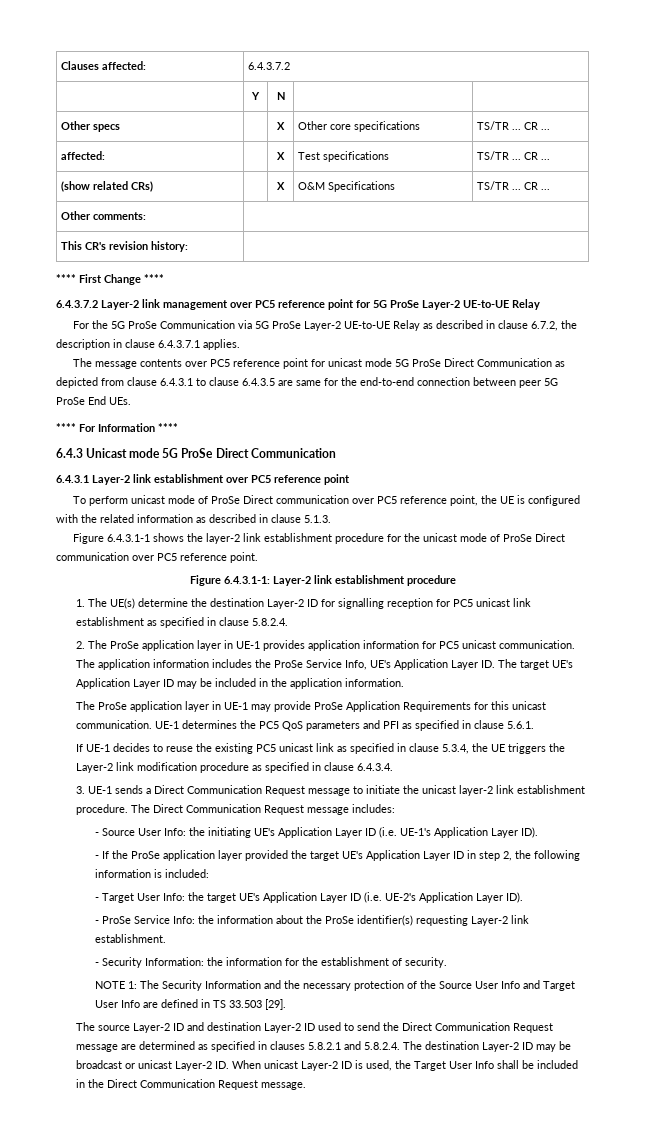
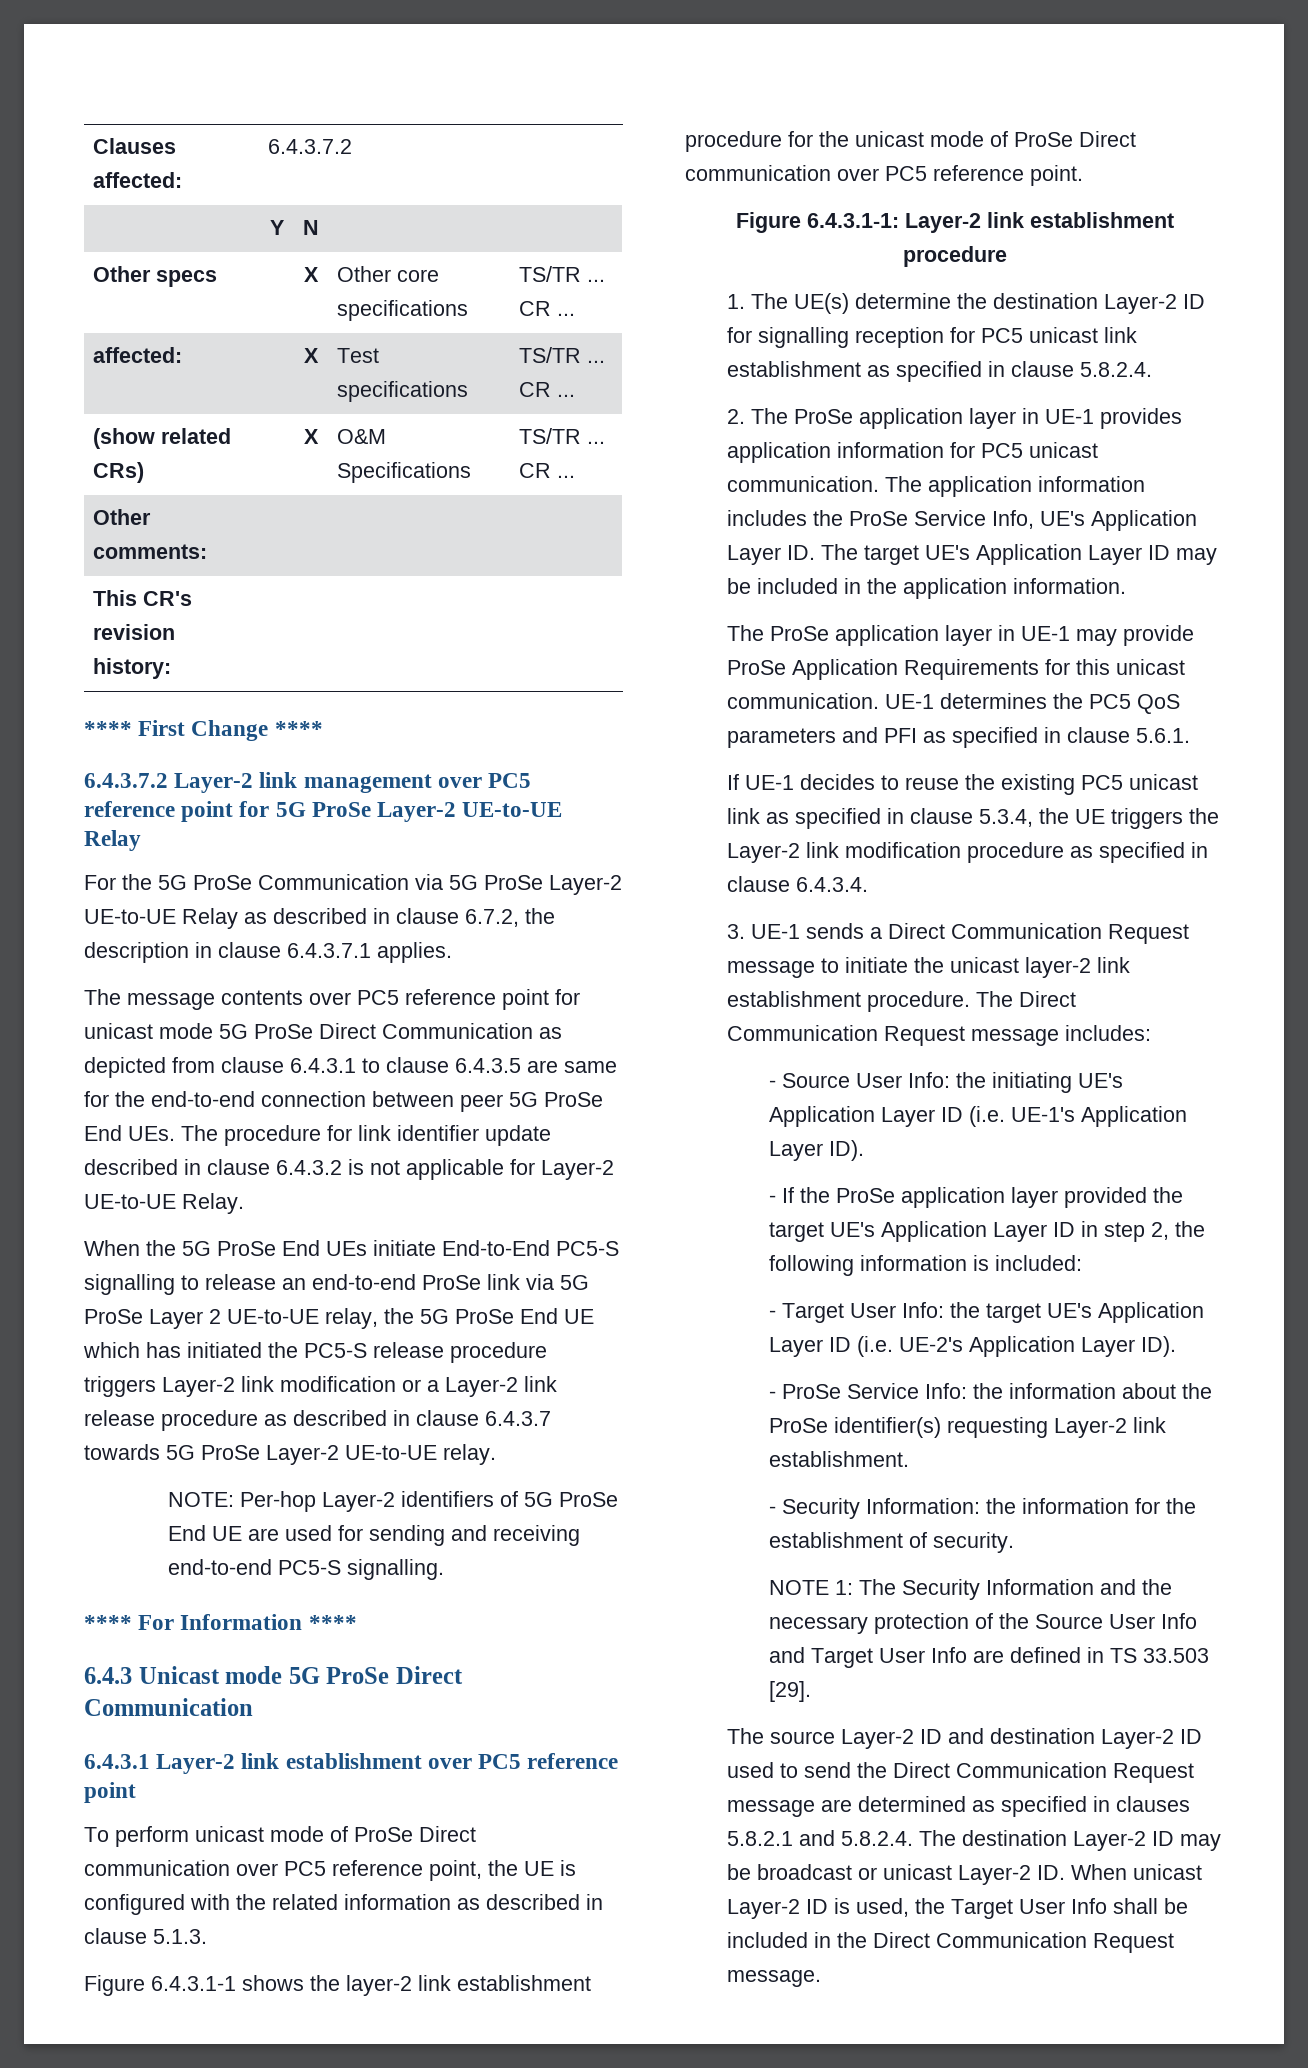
- The message contents over PC5 reference point for unicast mode 5G ProSe Direct Communication as depicted from clause 6.4.3.1 to clause 6.4.3.5 are same for the end-to-end connection between peer 5G ProSe End UEs.
+ The message contents over PC5 reference point for unicast mode 5G ProSe Direct Communication as depicted from clause 6.4.3.1 to clause 6.4.3.5 are same for the end-to-end connection between peer 5G ProSe End UEs. The procedure for link identifier update described in clause 6.4.3.2 is not applicable for Layer-2 UE-to-UE Relay.
+ When the 5G ProSe End UEs initiate End-to-End PC5-S signalling to release an end-to-end ProSe link via 5G ProSe Layer 2 UE-to-UE relay, the 5G ProSe End UE which has initiated the PC5-S release procedure triggers Layer-2 link modification or a Layer-2 link release procedure as described in clause 6.4.3.7 towards 5G ProSe Layer-2 UE-to-UE relay.
+ NOTE: Per-hop Layer-2 identifiers of 5G ProSe End UE are used for sending and receiving end-to-end PC5-S signalling.

